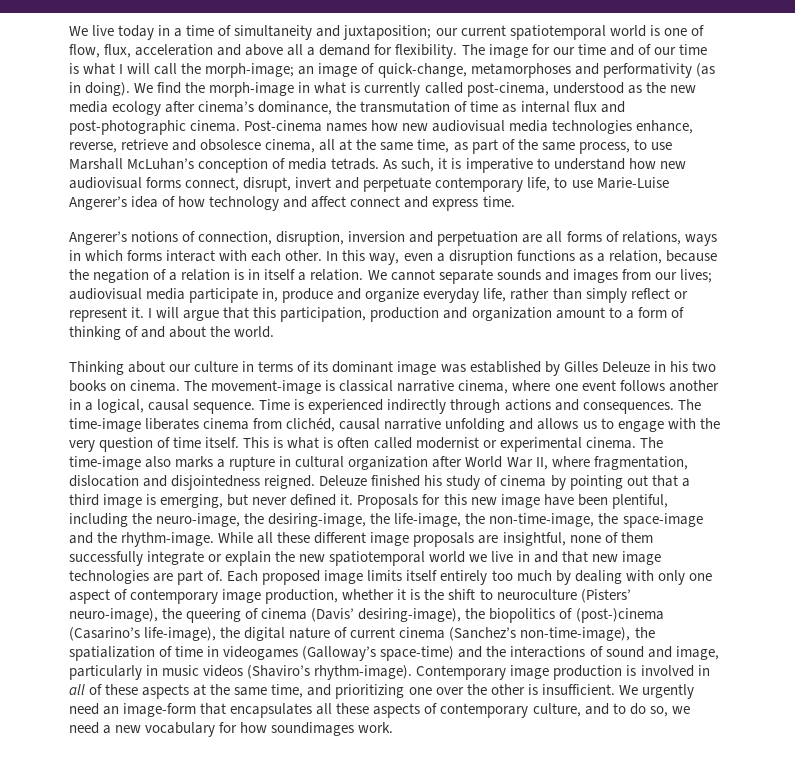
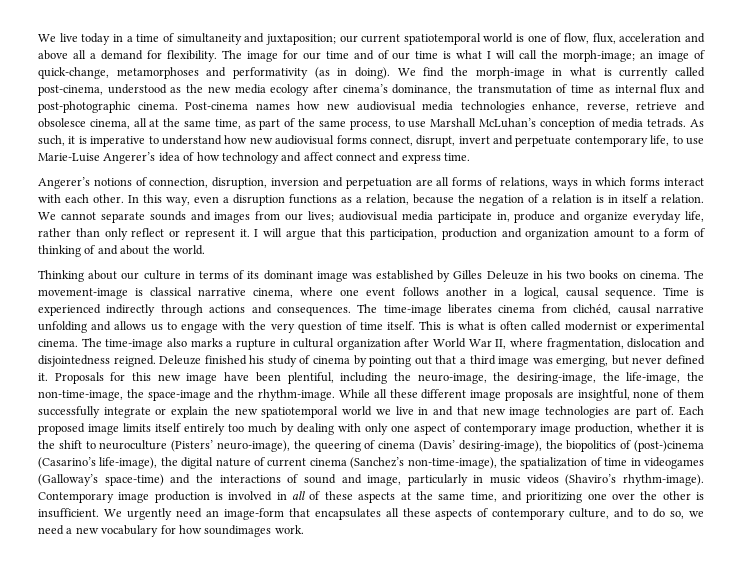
- We cannot separate sounds and images from our lives; audiovisual media participate in, produce and organize everyday life, rather than simply reflect or represent it.
+ We cannot separate sounds and images from our lives; audiovisual media participate in, produce and organize everyday life, rather than only reflect or represent it.
- Deleuze finished his study of cinema by pointing out that a third image is emerging, but never defined it.
+ Deleuze finished his study of cinema by pointing out that a third image was emerging, but never defined it.

